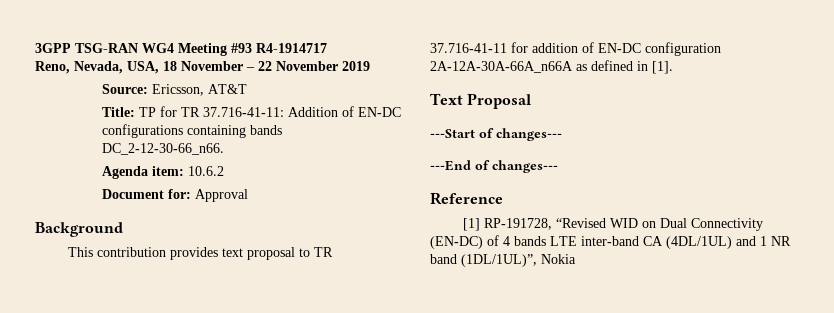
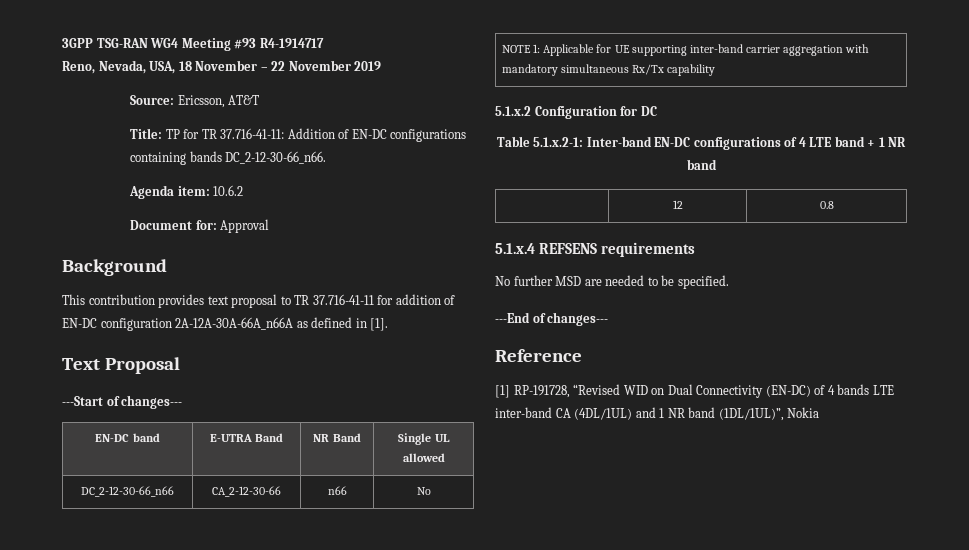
+ EN-DC band | E-UTRA Band | NR Band | Single UL allowed
+ DC_2-12-30-66_n66 | CA_2-12-30-66 | n66 | No
+ NOTE 1: Applicable for UE supporting inter-band carrier aggregation with mandatory simultaneous Rx/Tx capability
+ 5.1.x.2 Configuration for DC
+ Table 5.1.x.2-1: Inter-band EN-DC configurations of 4 LTE band + 1 NR band
+ | 12 | 0.8
+ 5.1.x.4 REFSENS requirements
+ No further MSD are needed to be specified.

